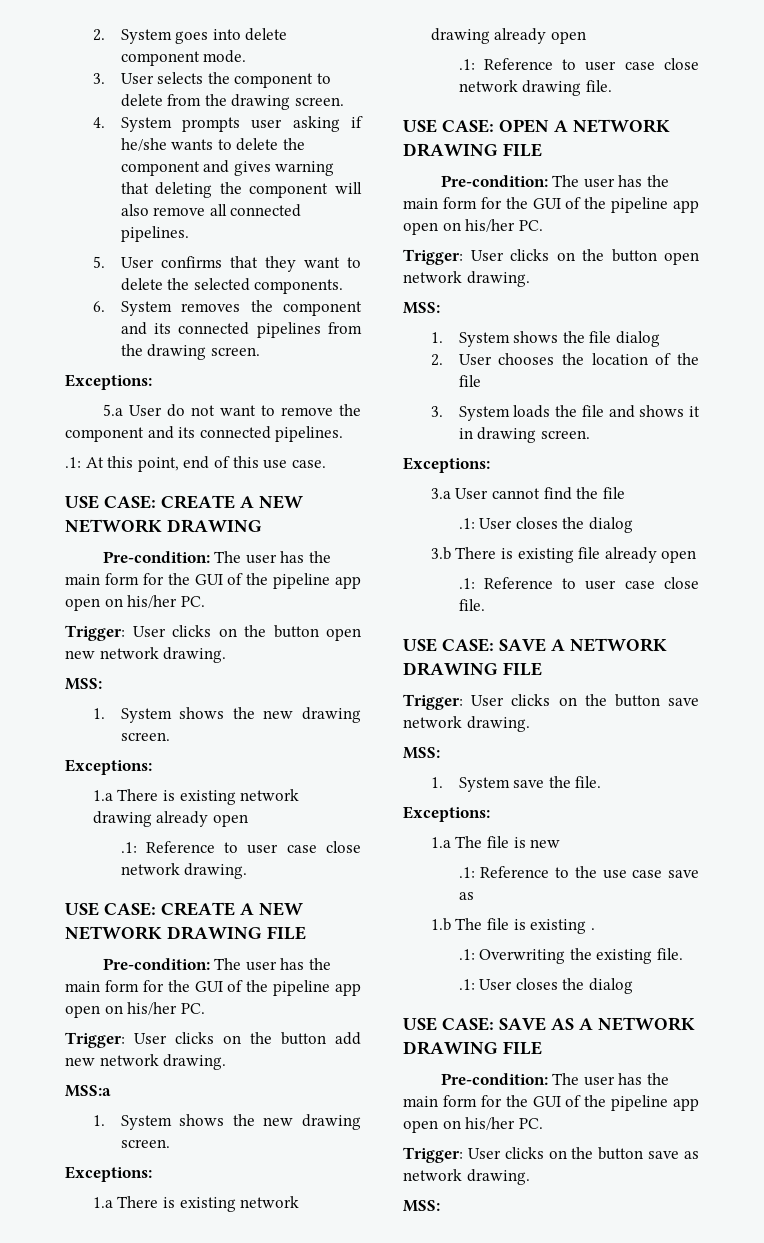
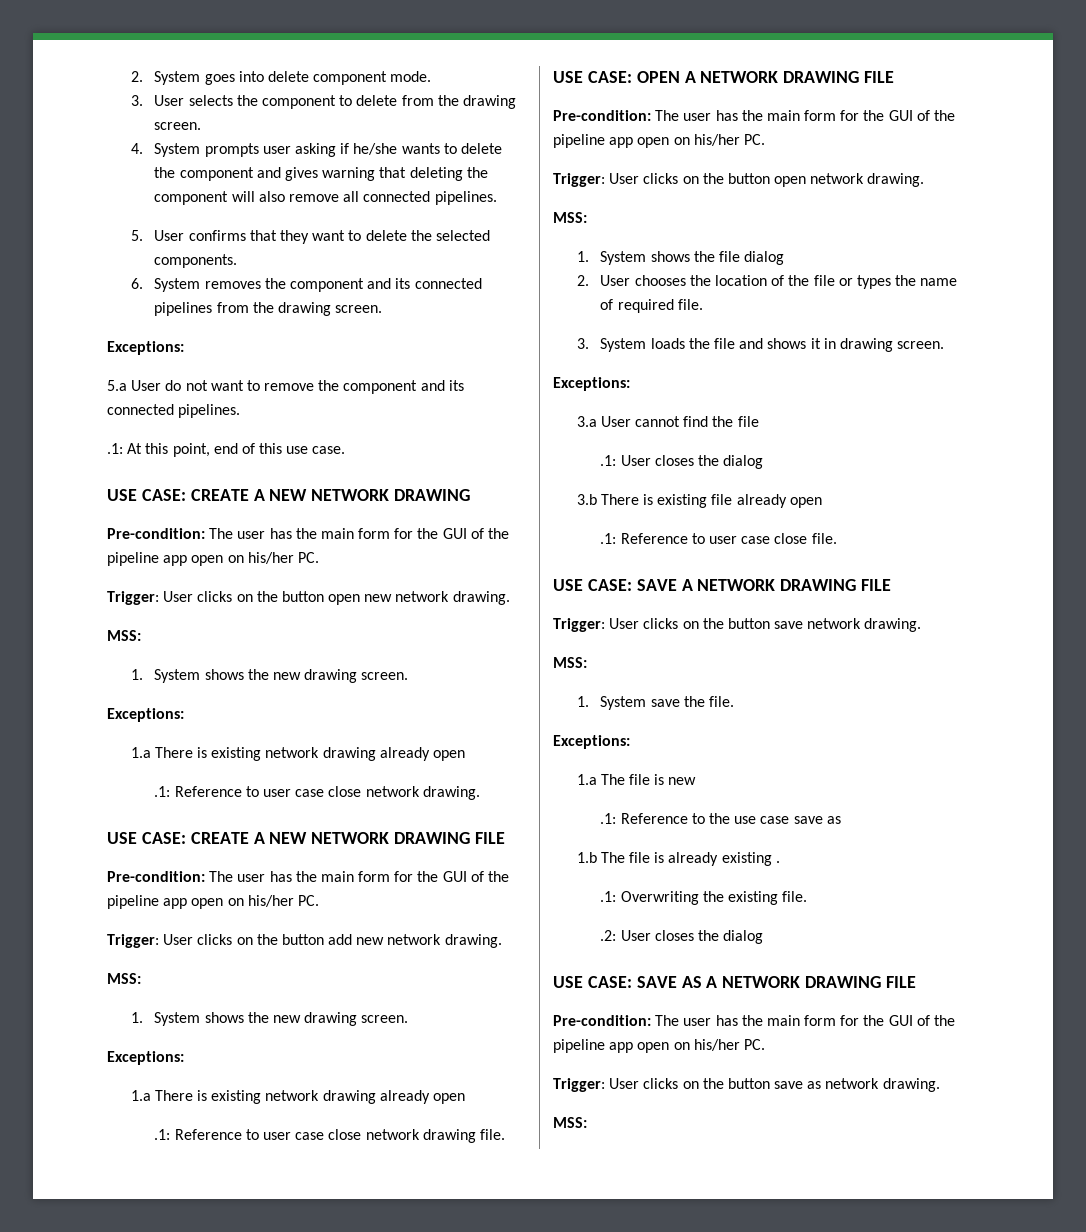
  Trigger: User clicks on the button add new network drawing.
- MSS:a
+ MSS:
- 2. User chooses the location of the file
+ 2. User chooses the location of the file or types the name of required file.
- 1.b The file is existing .
+ 1.b The file is already existing .
  .1: Overwriting the existing file.
- .1: User closes the dialog
+ .2: User closes the dialog

